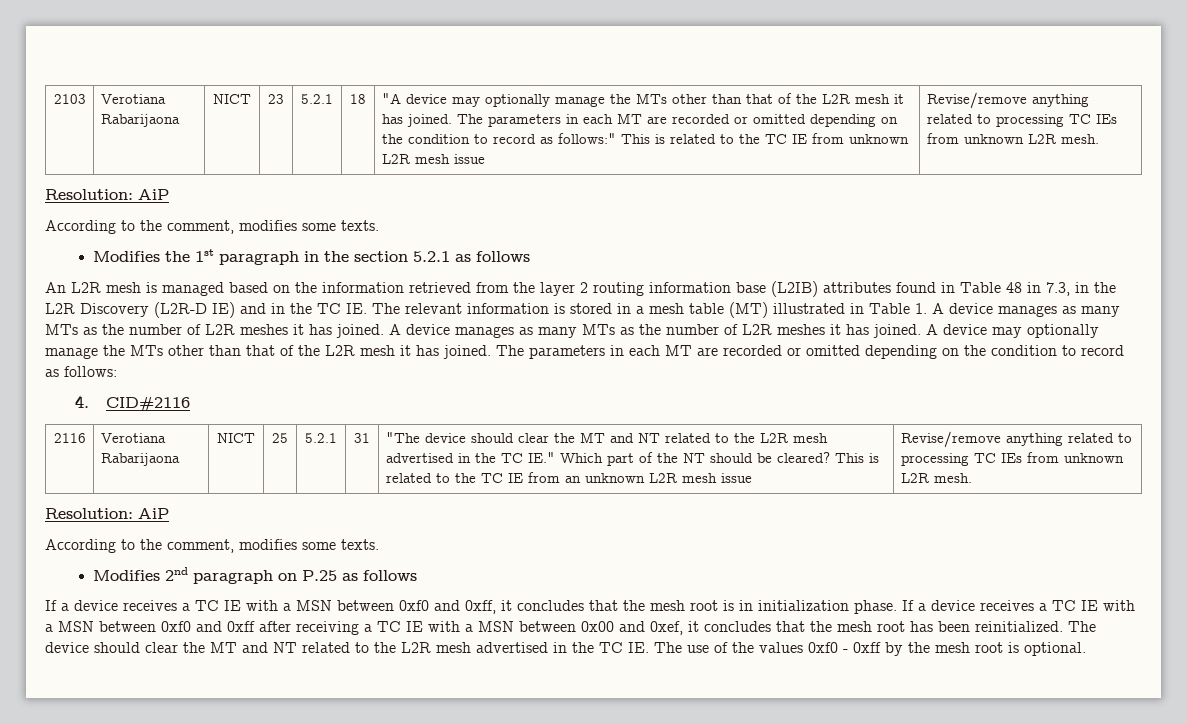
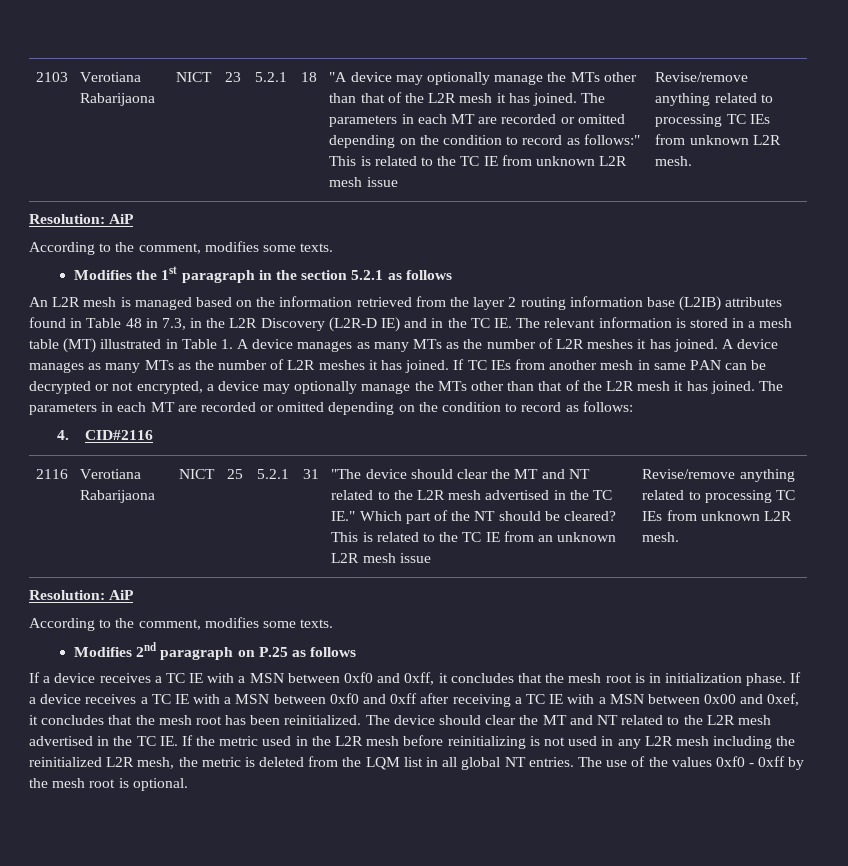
- A device may optionally manage the MTs other than that of the L2R mesh it has joined.
+ If TC IEs from another mesh in same PAN can be decrypted or not encrypted, a device may optionally manage the MTs other than that of the L2R mesh it has joined.
- The device should clear the MT and NT related to the L2R mesh advertised in the TC IE. The use of the values 0xf0 - 0xff by the mesh root is optional.
+ The device should clear the MT and NT related to the L2R mesh advertised in the TC IE. If the metric used in the L2R mesh before reinitializing is not used in any L2R mesh including the reinitialized L2R mesh, the metric is deleted from the LQM list in all global NT entries. The use of the values 0xf0 - 0xff by the mesh root is optional.

